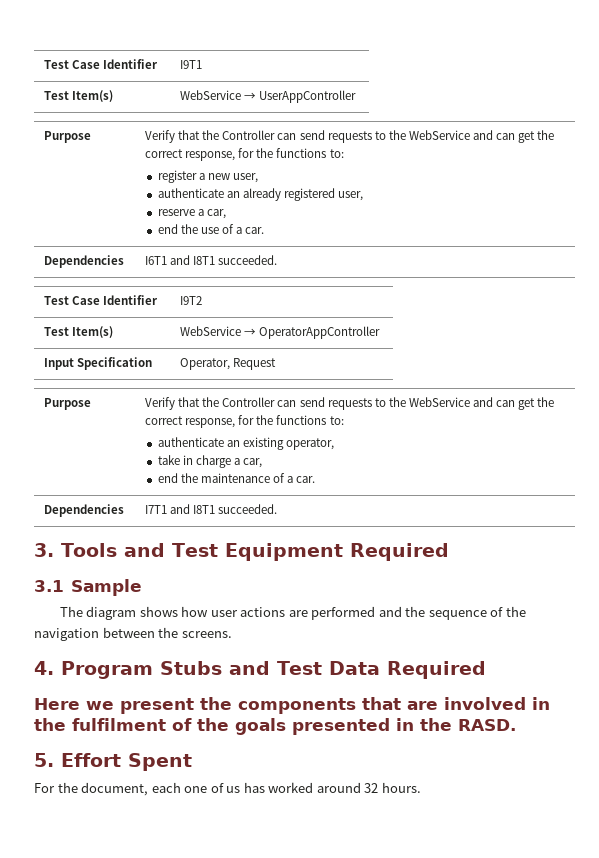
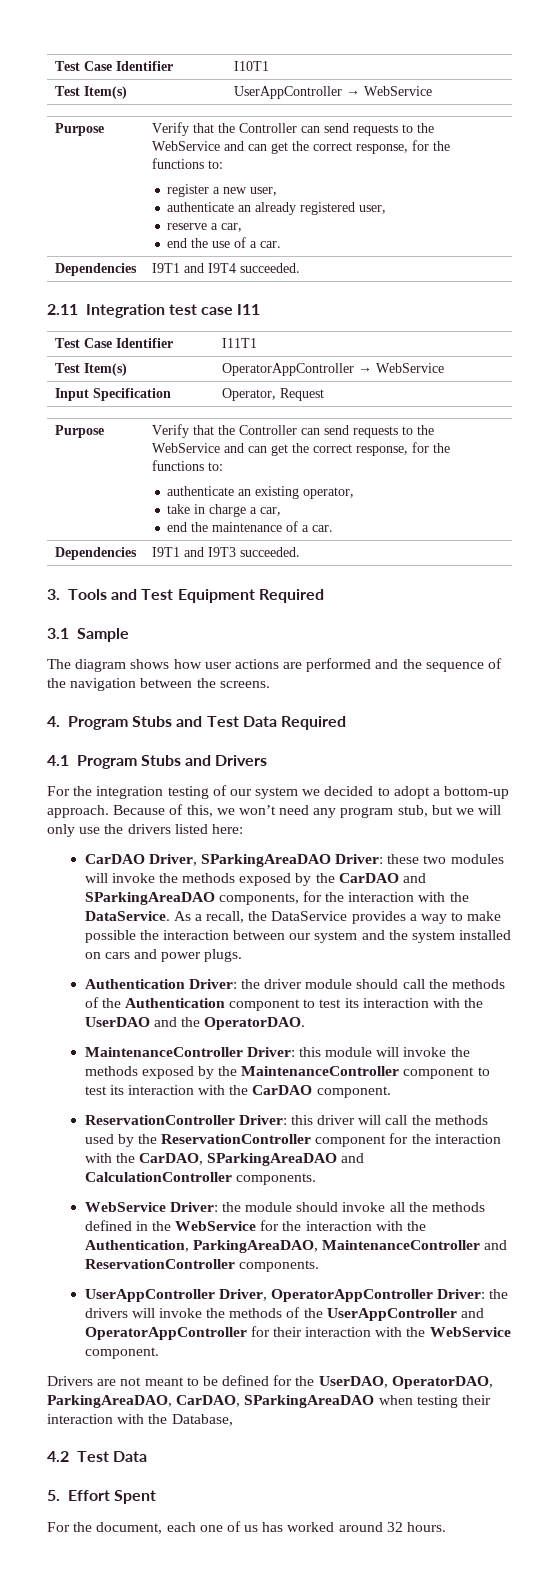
- Test Case Identifier | I9T1
- Test Item(s) | WebService → UserAppController
+ Test Case Identifier | I10T1
+ Test Item(s) | UserAppController → WebService
- Dependencies | I6T1 and I8T1 succeeded.
- Test Case Identifier | I9T2
- Test Item(s) | WebService → OperatorAppController
+ Dependencies | I9T1 and I9T4 succeeded.
+ 2.11 Integration test case I11
+ Test Case Identifier | I11T1
+ Test Item(s) | OperatorAppController → WebService
- Dependencies | I7T1 and I8T1 succeeded.
+ Dependencies | I9T1 and I9T3 succeeded.
- Here we present the components that are involved in the fulfilment of the goals presented in the RASD.
+ 4.1 Program Stubs and Drivers
+ For the integration testing of our system we decided to adopt a bottom-up approach. Because of this, we won’t need any program stub, but we will only use the drivers listed here:
+ CarDAO Driver, SParkingAreaDAO Driver: these two modules will invoke the methods exposed by the CarDAO and SParkingAreaDAO components, for the interaction with the DataService. As a recall, the DataService provides a way to make possible the interaction between our system and the system installed on cars and power plugs.
+ Authentication Driver: the driver module should call the methods of the Authentication component to test its interaction with the UserDAO and the OperatorDAO.
+ MaintenanceController Driver: this module will invoke the methods exposed by the MaintenanceController component to test its interaction with the CarDAO component.
+ ReservationController Driver: this driver will call the methods used by the ReservationController component for the interaction with the CarDAO, SParkingAreaDAO and CalculationController components.
+ WebService Driver: the module should invoke all the methods defined in the WebService for the interaction with the Authentication, ParkingAreaDAO, MaintenanceController and ReservationController components.
+ UserAppController Driver, OperatorAppController Driver: the drivers will invoke the methods of the UserAppController and OperatorAppController for their interaction with the WebService component.
+ Drivers are not meant to be defined for the UserDAO, OperatorDAO, ParkingAreaDAO, CarDAO, SParkingAreaDAO when testing their interaction with the Database,
+ 4.2 Test Data

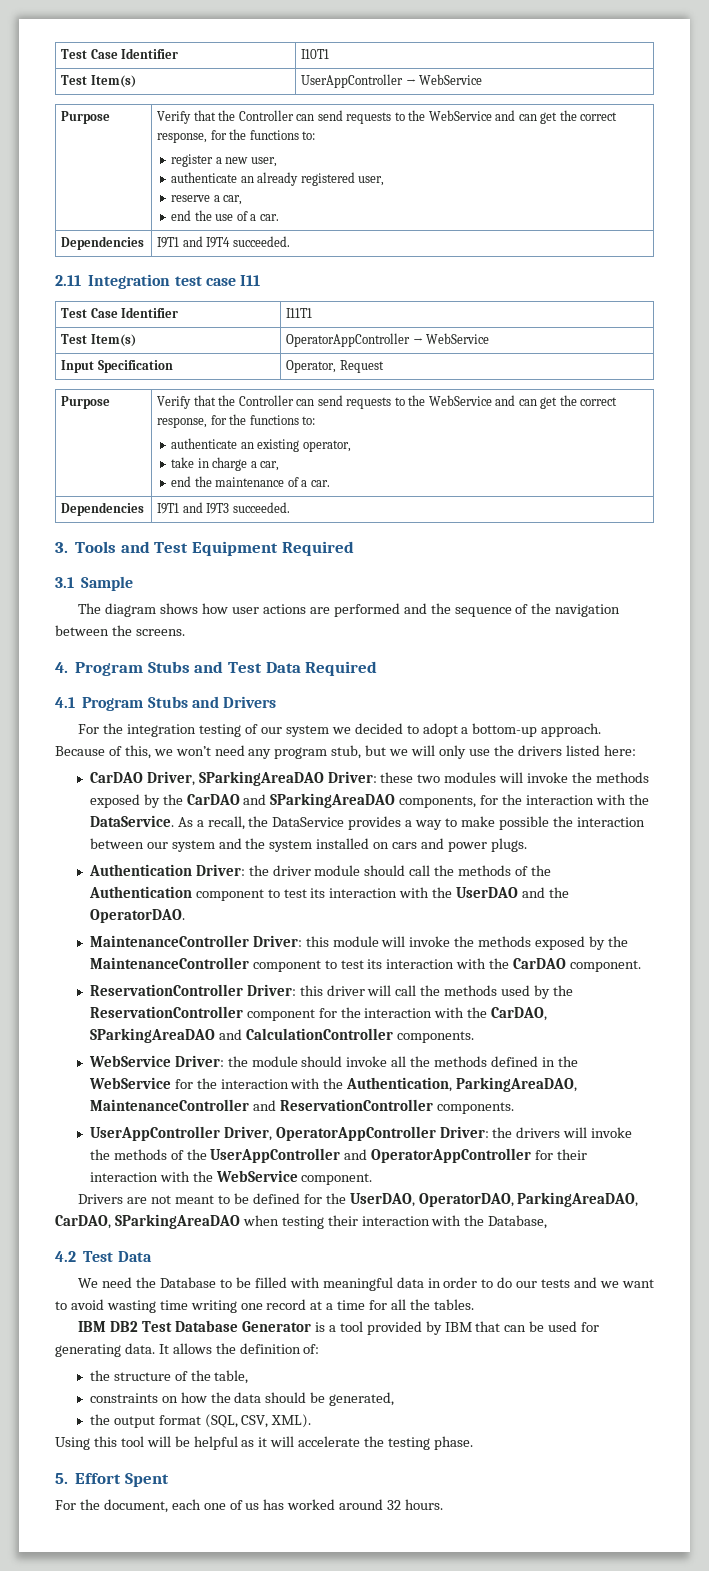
+ We need the Database to be filled with meaningful data in order to do our tests and we want to avoid wasting time writing one record at a time for all the tables.
+ IBM DB2 Test Database Generator is a tool provided by IBM that can be used for generating data. It allows the definition of:
+ the structure of the table,
+ constraints on how the data should be generated,
+ the output format (SQL, CSV, XML).
+ Using this tool will be helpful as it will accelerate the testing phase.

